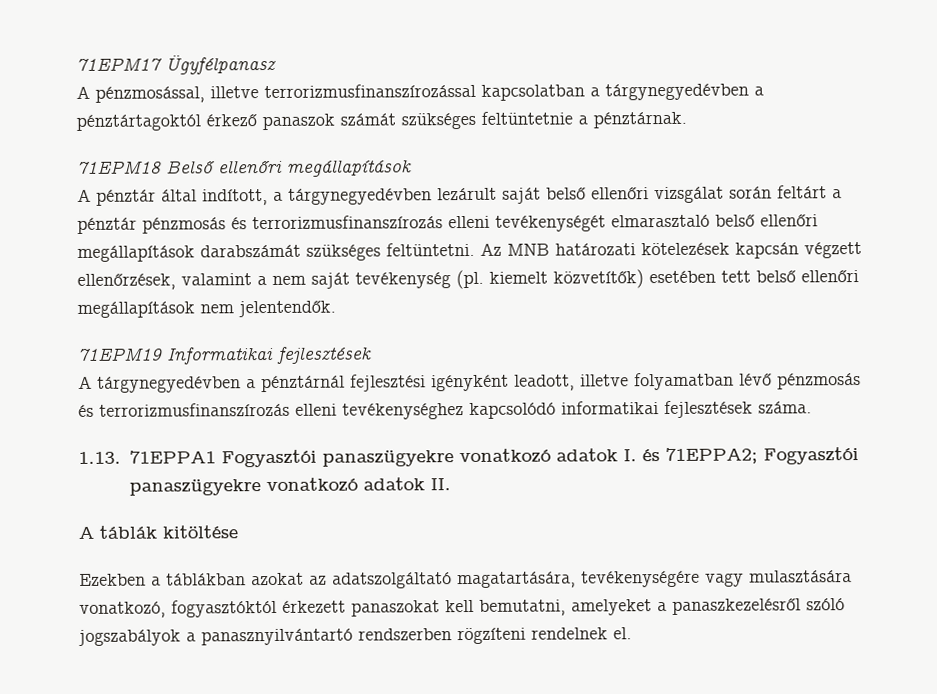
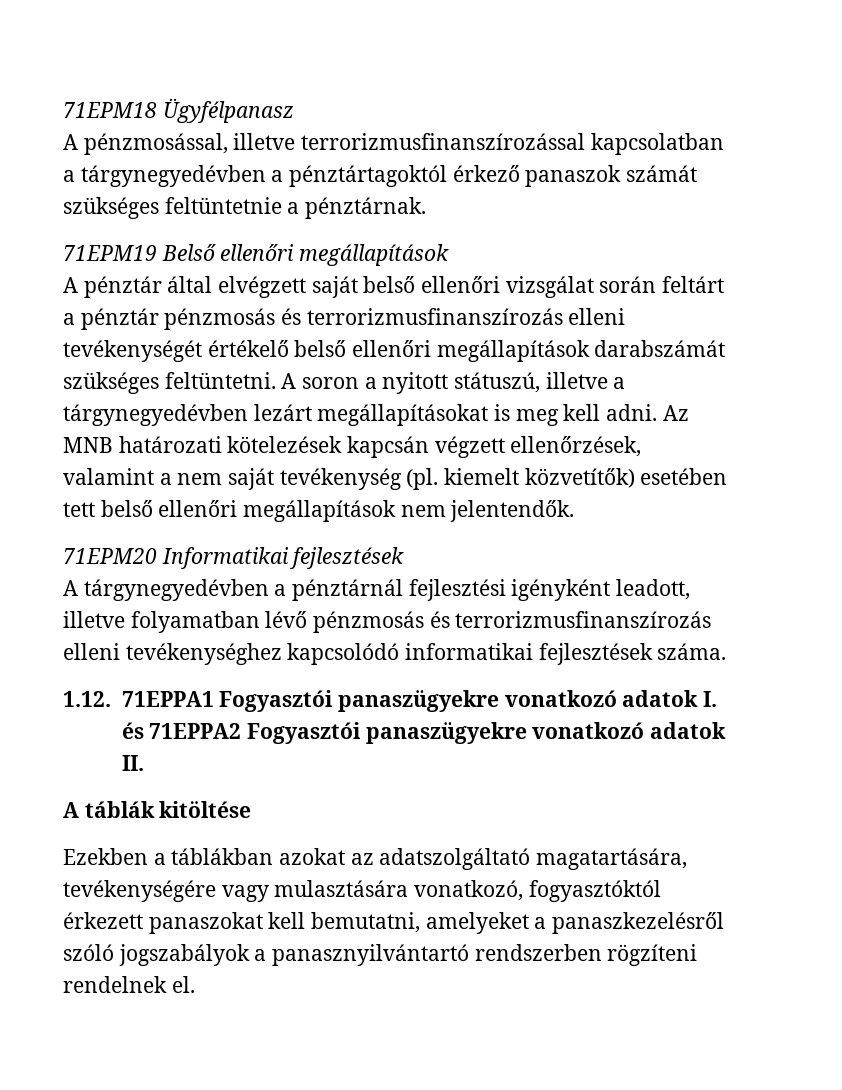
- 71EPM17 Ügyfélpanasz
+ 71EPM18 Ügyfélpanasz
- 71EPM18 Belső ellenőri megállapítások
+ 71EPM19 Belső ellenőri megállapítások
- A pénztár által indított, a tárgynegyedévben lezárult saját belső ellenőri vizsgálat során feltárt a pénztár pénzmosás és terrorizmusfinanszírozás elleni tevékenységét elmarasztaló belső ellenőri megállapítások darabszámát szükséges feltüntetni.
+ A pénztár által elvégzett saját belső ellenőri vizsgálat során feltárt a pénztár pénzmosás és terrorizmusfinanszírozás elleni tevékenységét értékelő belső ellenőri megállapítások darabszámát szükséges feltüntetni.
+ A soron a nyitott státuszú, illetve a tárgynegyedévben lezárt megállapításokat is meg kell adni.
- 71EPM19 Informatikai fejlesztések
+ 71EPM20 Informatikai fejlesztések
- 1.13. 71EPPA1 Fogyasztói panaszügyekre vonatkozó adatok I. és 71EPPA2; Fogyasztói panaszügyekre vonatkozó adatok II.
+ 1.12. 71EPPA1 Fogyasztói panaszügyekre vonatkozó adatok I. és 71EPPA2 Fogyasztói panaszügyekre vonatkozó adatok II.

